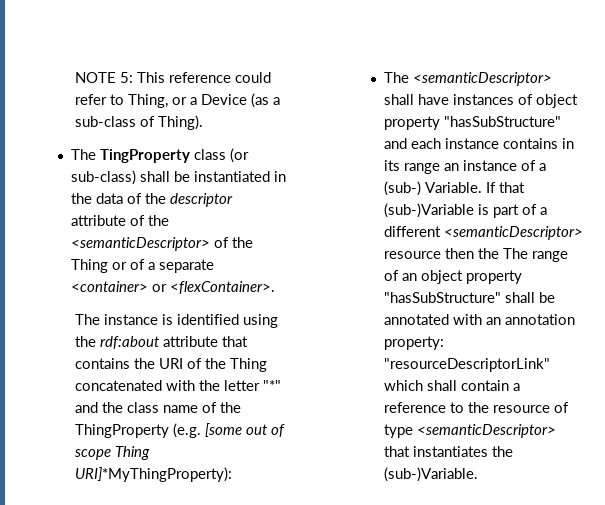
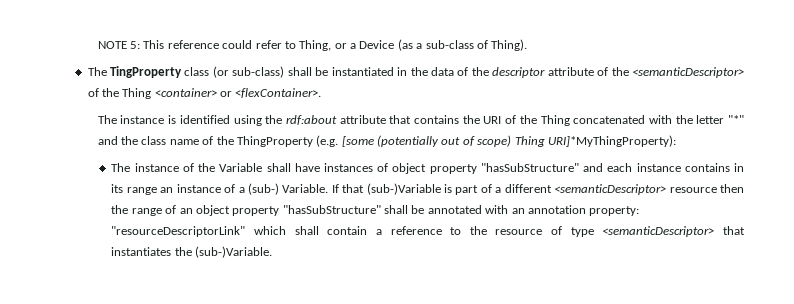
- The TingProperty class (or sub-class) shall be instantiated in the data of the descriptor attribute of the <semanticDescriptor> of the Thing or of a separate <container> or <flexContainer>.
+ The TingProperty class (or sub-class) shall be instantiated in the data of the descriptor attribute of the <semanticDescriptor> of the Thing <container> or <flexContainer>.
- The instance is identified using the rdf:about attribute that contains the URI of the Thing concatenated with the letter "*" and the class name of the ThingProperty (e.g. [some out of scope Thing URI]*MyThingProperty):
+ The instance is identified using the rdf:about attribute that contains the URI of the Thing concatenated with the letter "*" and the class name of the ThingProperty (e.g. [some (potentially out of scope) Thing URI]*MyThingProperty):
- The <semanticDescriptor> shall have instances of object property "hasSubStructure" and each instance contains in its range an instance of a (sub-) Variable.
+ The instance of the Variable shall have instances of object property "hasSubStructure" and each instance contains in its range an instance of a (sub-) Variable.
- If that (sub-)Variable is part of a different <semanticDescriptor> resource then the The range of an object property "hasSubStructure" shall be annotated with an annotation property: "resourceDescriptorLink" which shall contain a reference to the resource of type <semanticDescriptor> that instantiates the (sub-)Variable.
+ If that (sub-)Variable is part of a different <semanticDescriptor> resource then the range of an object property "hasSubStructure" shall be annotated with an annotation property: "resourceDescriptorLink" which shall contain a reference to the resource of type <semanticDescriptor> that instantiates the (sub-)Variable.

